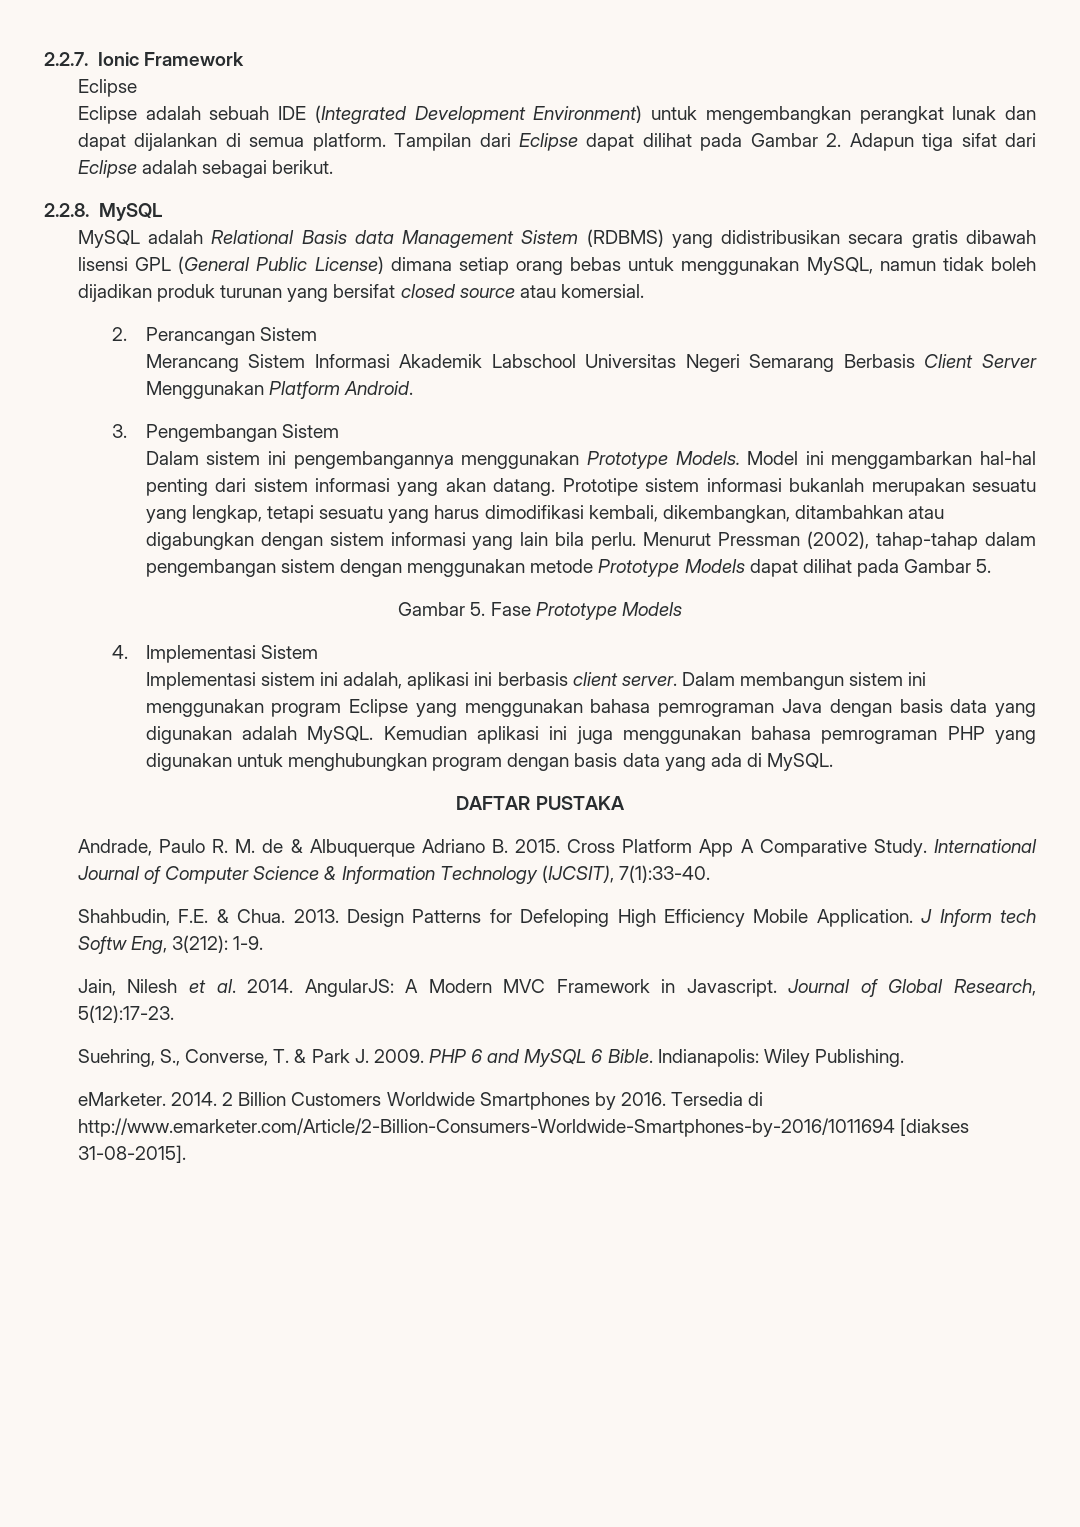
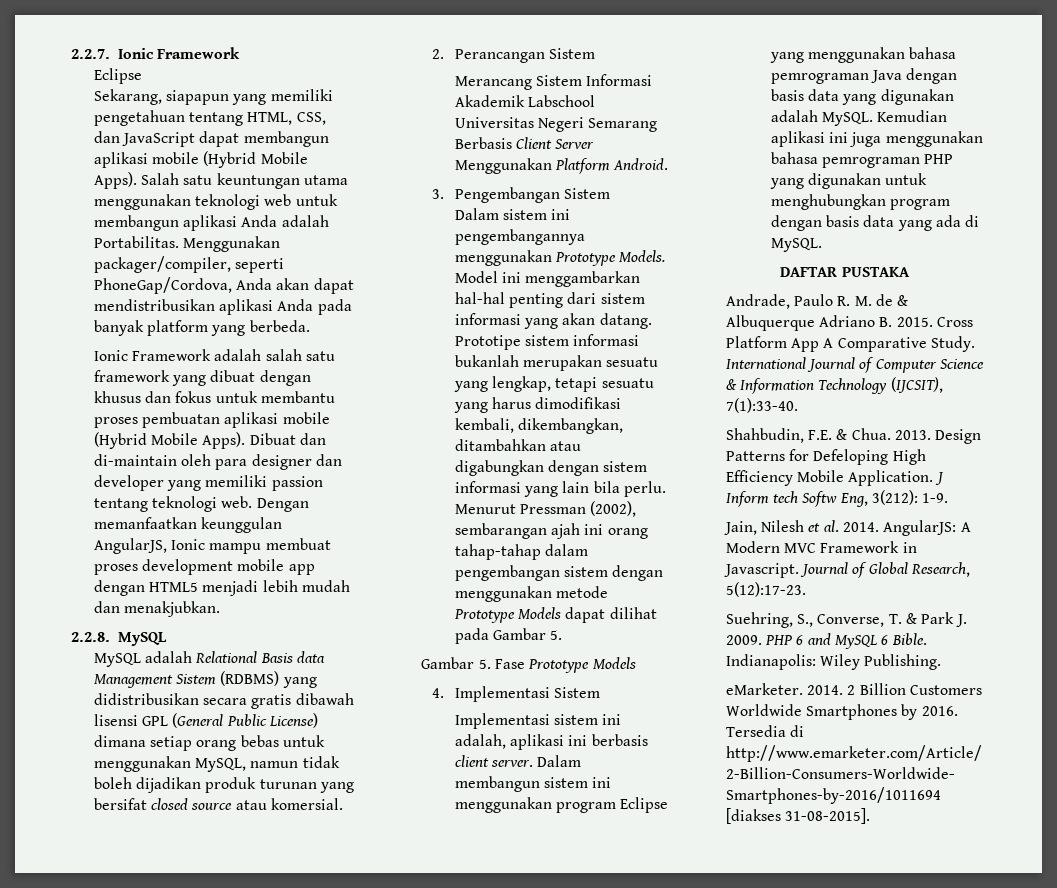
- Eclipse adalah sebuah IDE (Integrated Development Environment) untuk mengembangkan perangkat lunak dan dapat dijalankan di semua platform. Tampilan dari Eclipse dapat dilihat pada Gambar 2. Adapun tiga sifat dari Eclipse adalah sebagai berikut.
+ Sekarang, siapapun yang memiliki pengetahuan tentang HTML, CSS, dan JavaScript dapat membangun aplikasi mobile (Hybrid Mobile Apps). Salah satu keuntungan utama menggunakan teknologi web untuk membangun aplikasi Anda adalah Portabilitas. Menggunakan packager/compiler, seperti PhoneGap/Cordova, Anda akan dapat mendistribusikan aplikasi Anda pada banyak platform yang berbeda.
+ Ionic Framework adalah salah satu framework yang dibuat dengan khusus dan fokus untuk membantu proses pembuatan aplikasi mobile (Hybrid Mobile Apps). Dibuat dan di-maintain oleh para designer dan developer yang memiliki passion tentang teknologi web. Dengan memanfaatkan keunggulan AngularJS, Ionic mampu membuat proses development mobile app dengan HTML5 menjadi lebih mudah dan menakjubkan.
- Menurut Pressman (2002), tahap-tahap dalam pengembangan sistem dengan menggunakan metode Prototype Models dapat dilihat pada Gambar 5.
+ Menurut Pressman (2002), sembarangan ajah ini orang tahap-tahap dalam pengembangan sistem dengan menggunakan metode Prototype Models dapat dilihat pada Gambar 5.

